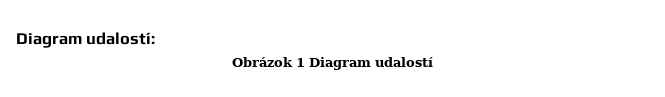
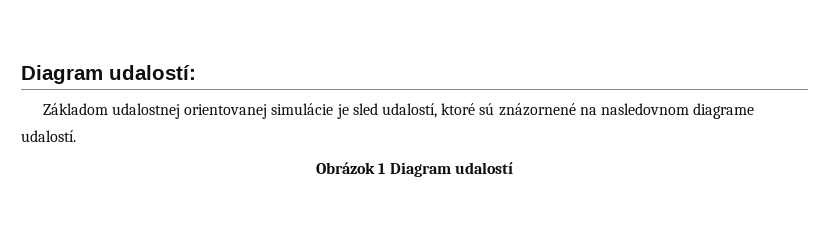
+ Základom udalostnej orientovanej simulácie je sled udalostí, ktoré sú znázornené na nasledovnom diagrame udalostí.

